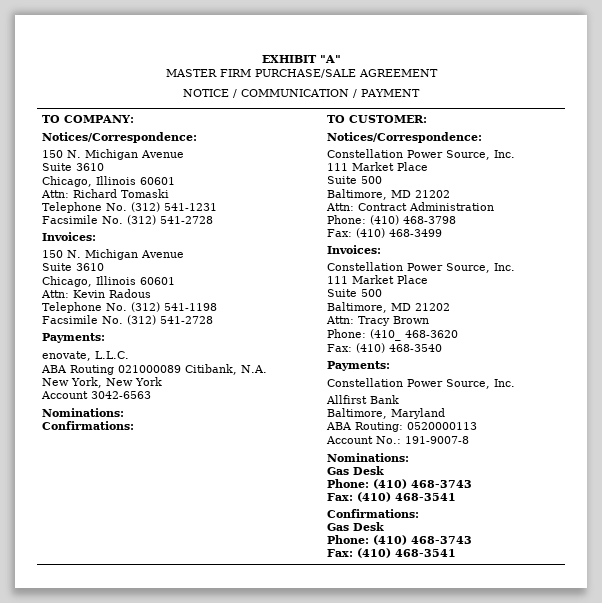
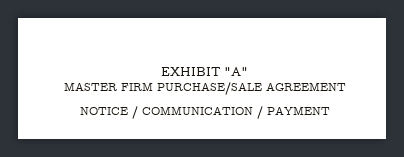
- TO COMPANY:
- Notices/Correspondence:
- 150 N. Michigan Avenue
- Suite 3610
- Chicago, Illinois 60601
- Attn: Richard Tomaski
- Telephone No. (312) 541-1231
- Facsimile No. (312) 541-2728
- Invoices:
- 150 N. Michigan Avenue
- Suite 3610
- Chicago, Illinois 60601
- Attn: Kevin Radous
- Telephone No. (312) 541-1198
- Facsimile No. (312) 541-2728
- Payments:
- enovate, L.L.C.
- ABA Routing 021000089 Citibank, N.A.
- New York, New York
- Account 3042-6563
- Nominations:
- Confirmations: | TO CUSTOMER:
- Notices/Correspondence:
- Constellation Power Source, Inc.
- 111 Market Place
- Suite 500
- Baltimore, MD 21202
- Attn: Contract Administration
- Phone: (410) 468-3798
- Fax: (410) 468-3499
- Invoices:
- Constellation Power Source, Inc.
- 111 Market Place
- Suite 500
- Baltimore, MD 21202
- Attn: Tracy Brown
- Phone: (410_ 468-3620
- Fax: (410) 468-3540
- Payments:
- Constellation Power Source, Inc.
- Allfirst Bank
- Baltimore, Maryland
- ABA Routing: 0520000113
- Account No.: 191-9007-8
- Nominations:
- Gas Desk
- Phone: (410) 468-3743
- Fax: (410) 468-3541
- Confirmations:
- Gas Desk
- Phone: (410) 468-3743
- Fax: (410) 468-3541

